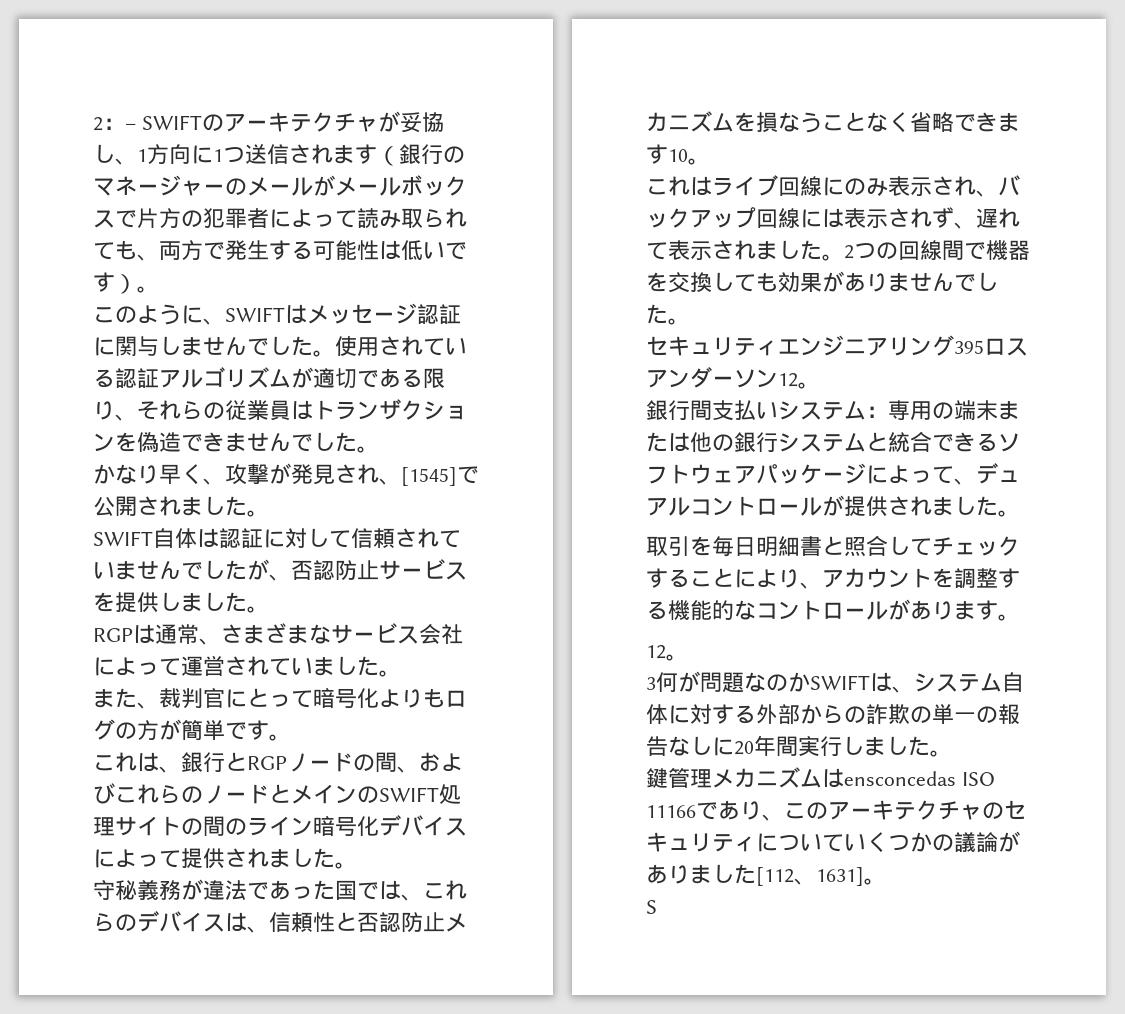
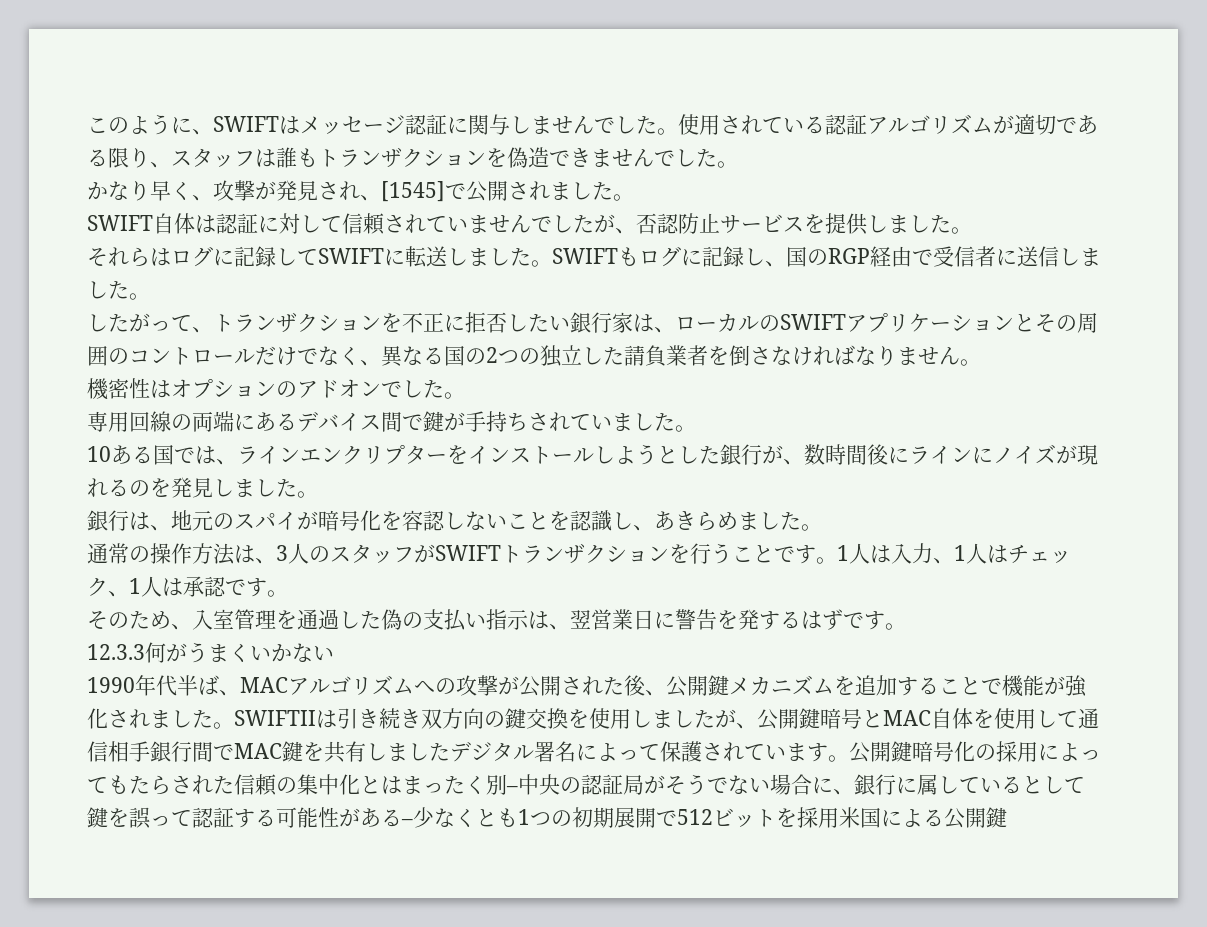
- 2：– SWIFTのアーキテクチャが妥協し、1方向に1つ送信されます（銀行のマネージャーのメールがメールボックスで片方の犯罪者によって読み取られても、両方で発生する可能性は低いです）。
- 使用されている認証アルゴリズムが適切である限り、それらの従業員はトランザクションを偽造できませんでした。
+ 使用されている認証アルゴリズムが適切である限り、スタッフは誰もトランザクションを偽造できませんでした。
- RGPは通常、さまざまなサービス会社によって運営されていました。
- また、裁判官にとって暗号化よりもログの方が簡単です。
- これは、銀行とRGPノードの間、およびこれらのノードとメインのSWIFT処理サイトの間のライン暗号化デバイスによって提供されました。
- 守秘義務が違法であった国では、これらのデバイスは、信頼性と否認防止メカニズムを損なうことなく省略できます10。
- これはライブ回線にのみ表示され、バックアップ回線には表示されず、遅れて表示されました。2つの回線間で機器を交換しても効果がありませんでした。
- セキュリティエンジニアリング395ロスアンダーソン12。
- 銀行間支払いシステム：専用の端末または他の銀行システムと統合できるソフトウェアパッケージによって、デュアルコントロールが提供されました。
- 取引を毎日明細書と照合してチェックすることにより、アカウントを調整する機能的なコントロールがあります。
- 12。
- 3何が問題なのかSWIFTは、システム自体に対する外部からの詐欺の単一の報告なしに20年間実行しました。
- 鍵管理メカニズムはensconcedas ISO 11166であり、このアーキテクチャのセキュリティについていくつかの議論がありました[112、1631]。
- S
+ それらはログに記録してSWIFTに転送しました。SWIFTもログに記録し、国のRGP経由で受信者に送信しました。
+ したがって、トランザクションを不正に拒否したい銀行家は、ローカルのSWIFTアプリケーションとその周囲のコントロールだけでなく、異なる国の2つの独立した請負業者を倒さなければなりません。
+ 機密性はオプションのアドオンでした。
+ 専用回線の両端にあるデバイス間で鍵が手持ちされていました。
+ 10ある国では、ラインエンクリプターをインストールしようとした銀行が、数時間後にラインにノイズが現れるのを発見しました。
+ 銀行は、地元のスパイが暗号化を容認しないことを認識し、あきらめました。
+ 通常の操作方法は、3人のスタッフがSWIFTトランザクションを行うことです。1人は入力、1人はチェック、1人は承認です。
+ そのため、入室管理を通過した偽の支払い指示は、翌営業日に警告を発するはずです。
+ 12.3.3何がうまくいかない
+ 1990年代半ば、MACアルゴリズムへの攻撃が公開された後、公開鍵メカニズムを追加することで機能が強化されました。SWIFTIIは引き続き双方向の鍵交換を使用しましたが、公開鍵暗号とMAC自体を使用して通信相手銀行間でMAC鍵を共有しましたデジタル署名によって保護されています。公開鍵暗号化の採用によってもたらされた信頼の集中化とはまったく別–中央の認証局がそうでない場合に、銀行に属しているとして鍵を誤って認証する可能性がある–少なくとも1つの初期展開で512ビットを採用米国による公開鍵

